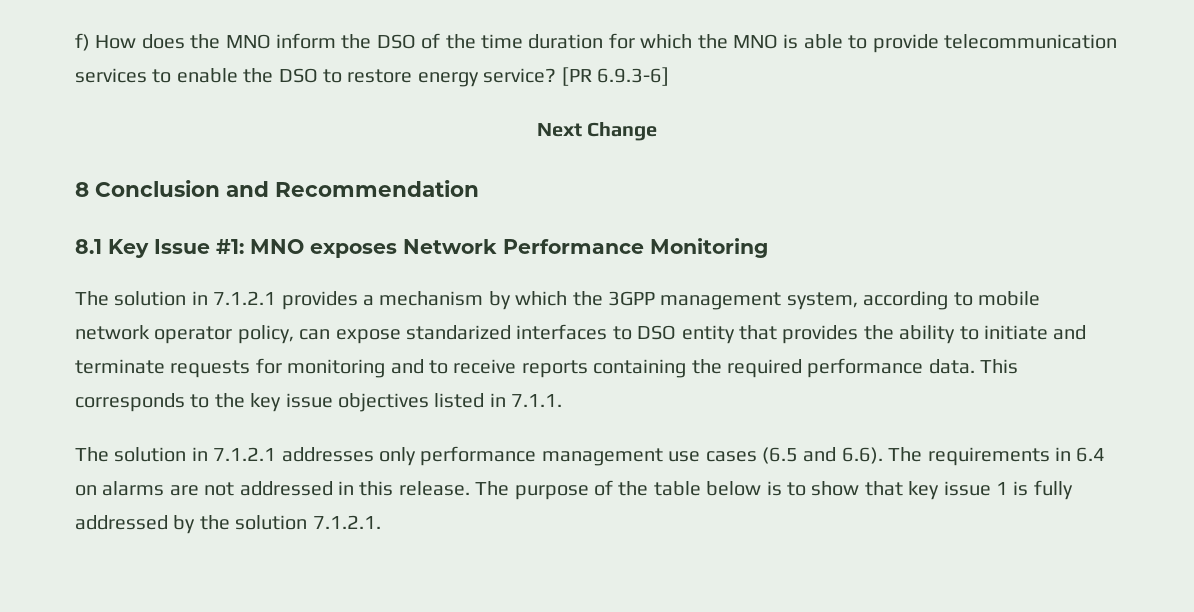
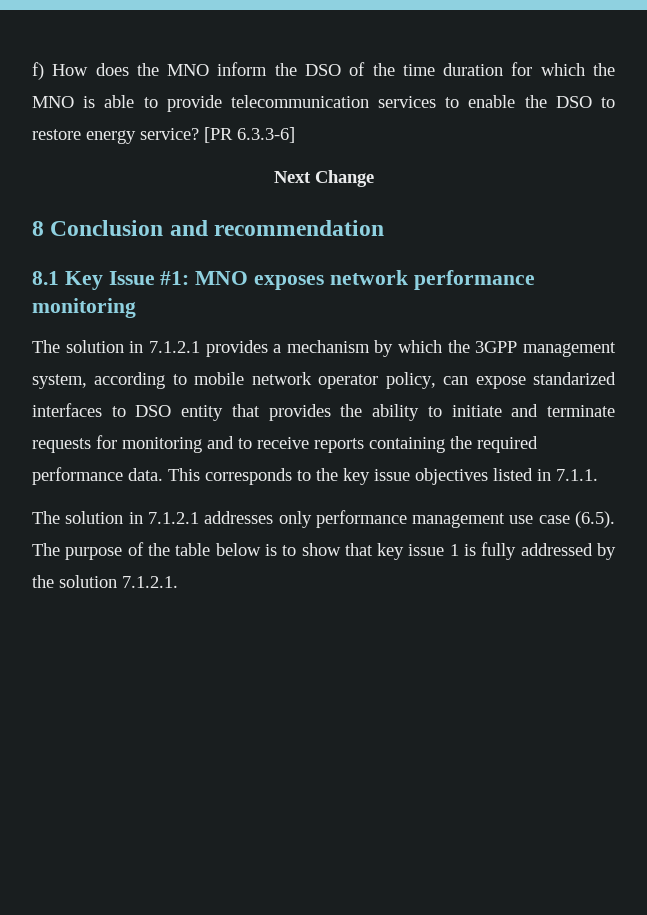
- [PR 6.9.3-6]
+ [PR 6.3.3-6]
- 8 Conclusion and Recommendation
+ 8 Conclusion and recommendation
- 8.1 Key Issue #1: MNO exposes Network Performance Monitoring
+ 8.1 Key Issue #1: MNO exposes network performance monitoring
- The solution in 7.1.2.1 addresses only performance management use cases (6.5 and 6.6). The requirements in 6.4 on alarms are not addressed in this release. The purpose of the table below is to show that key issue 1 is fully addressed by the solution 7.1.2.1.
+ The solution in 7.1.2.1 addresses only performance management use case (6.5). The purpose of the table below is to show that key issue 1 is fully addressed by the solution 7.1.2.1.

